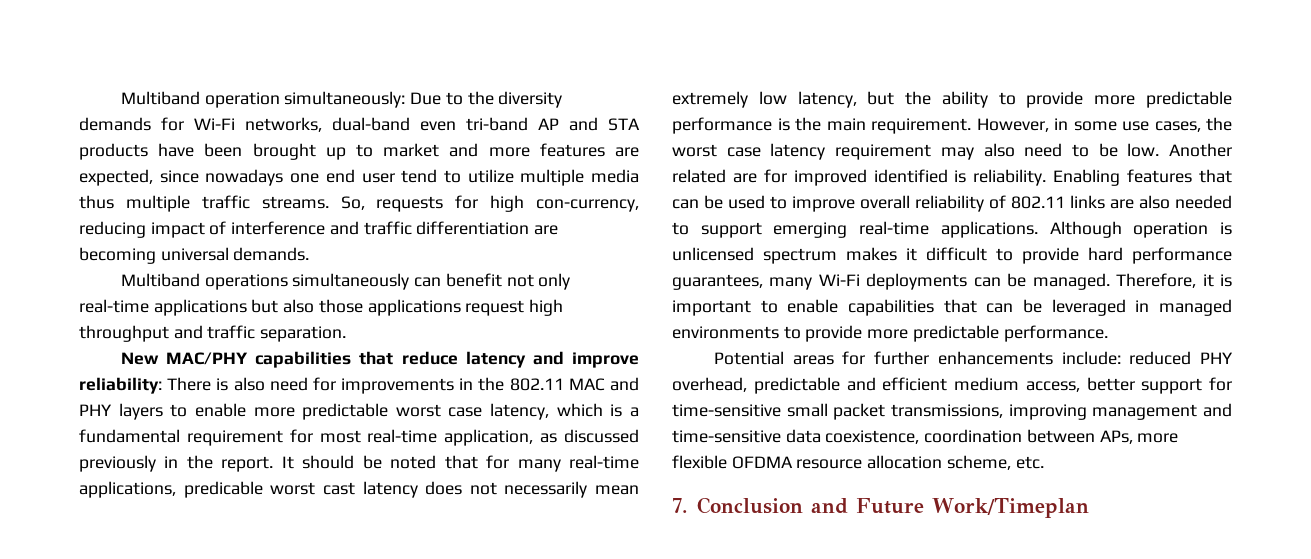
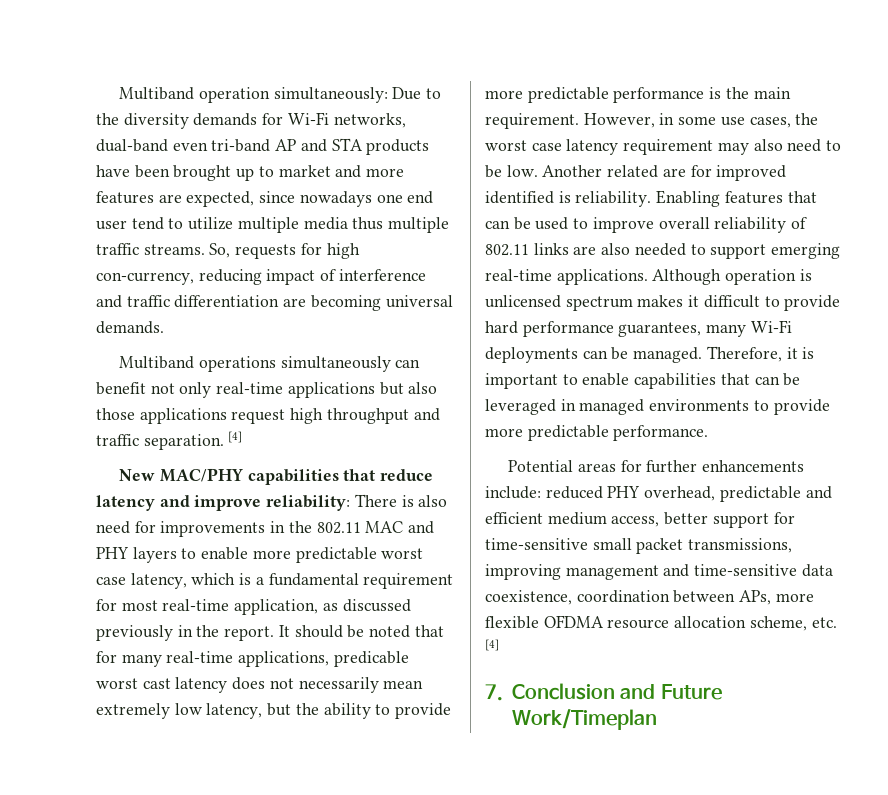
- Multiband operations simultaneously can benefit not only real-time applications but also those applications request high throughput and traffic separation.
+ Multiband operations simultaneously can benefit not only real-time applications but also those applications request high throughput and traffic separation. [4]
- Potential areas for further enhancements include: reduced PHY overhead, predictable and efficient medium access, better support for time-sensitive small packet transmissions, improving management and time-sensitive data coexistence, coordination between APs, more flexible OFDMA resource allocation scheme, etc.
+ Potential areas for further enhancements include: reduced PHY overhead, predictable and efficient medium access, better support for time-sensitive small packet transmissions, improving management and time-sensitive data coexistence, coordination between APs, more flexible OFDMA resource allocation scheme, etc. [4]

